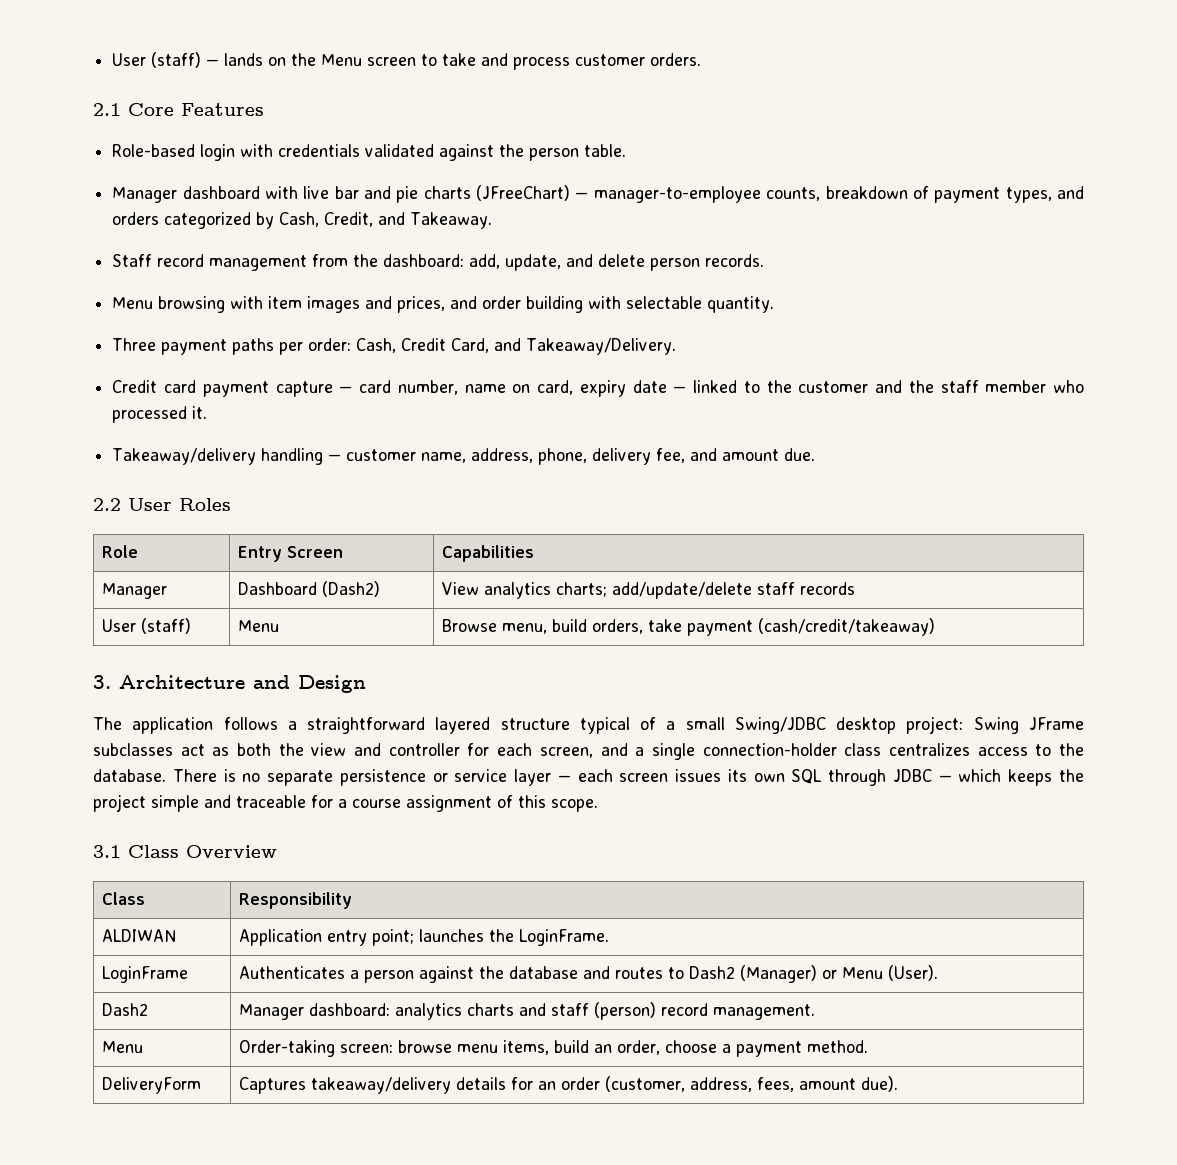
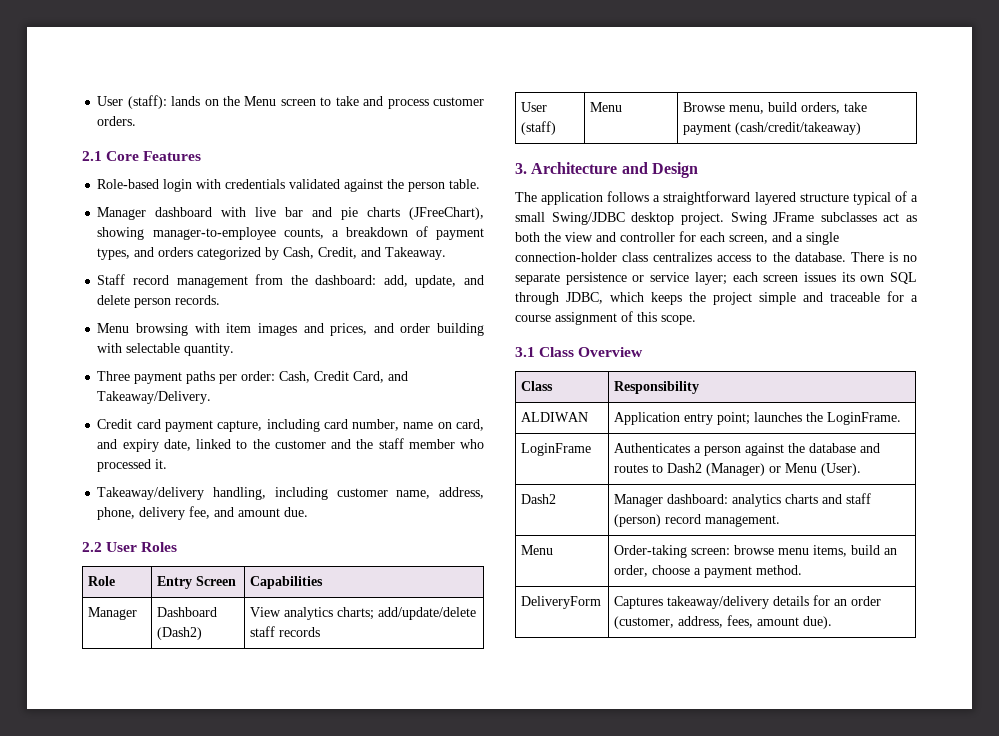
- User (staff) — lands on the Menu screen to take and process customer orders.
+ User (staff): lands on the Menu screen to take and process customer orders.
- Manager dashboard with live bar and pie charts (JFreeChart) — manager-to-employee counts, breakdown of payment types, and orders categorized by Cash, Credit, and Takeaway.
+ Manager dashboard with live bar and pie charts (JFreeChart), showing manager-to-employee counts, a breakdown of payment types, and orders categorized by Cash, Credit, and Takeaway.
- Credit card payment capture — card number, name on card, expiry date — linked to the customer and the staff member who processed it.
+ Credit card payment capture, including card number, name on card, and expiry date, linked to the customer and the staff member who processed it.
- Takeaway/delivery handling — customer name, address, phone, delivery fee, and amount due.
+ Takeaway/delivery handling, including customer name, address, phone, delivery fee, and amount due.
- The application follows a straightforward layered structure typical of a small Swing/JDBC desktop project: Swing JFrame subclasses act as both the view and controller for each screen, and a single connection-holder class centralizes access to the database.
+ The application follows a straightforward layered structure typical of a small Swing/JDBC desktop project. Swing JFrame subclasses act as both the view and controller for each screen, and a single connection-holder class centralizes access to the database.
- There is no separate persistence or service layer — each screen issues its own SQL through JDBC — which keeps the project simple and traceable for a course assignment of this scope.
+ There is no separate persistence or service layer; each screen issues its own SQL through JDBC, which keeps the project simple and traceable for a course assignment of this scope.

